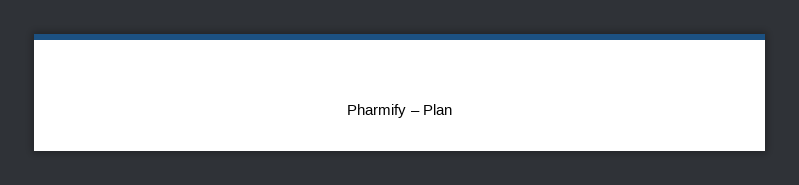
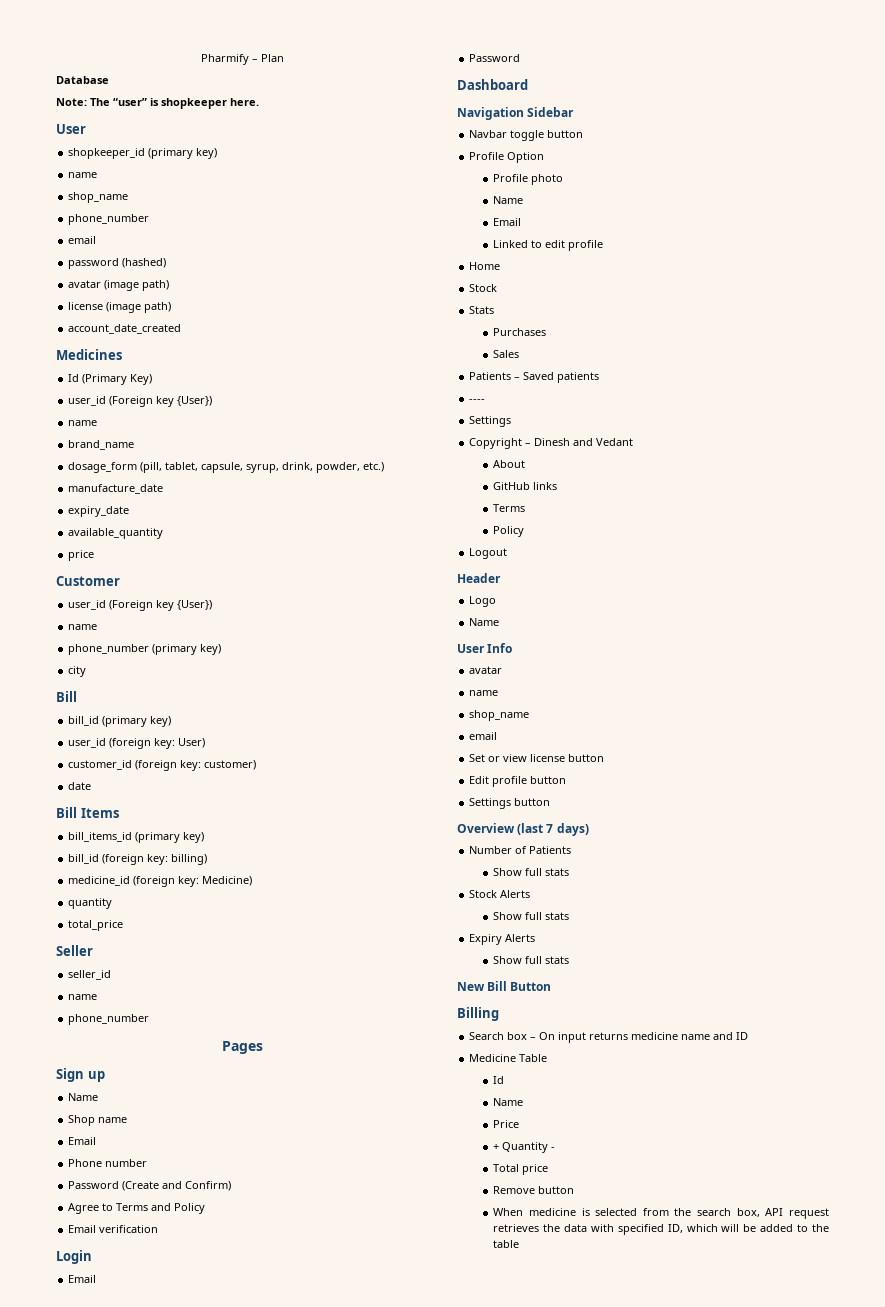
+ Database
+ Note: The “user” is shopkeeper here.
+ User
+ shopkeeper_id (primary key)
+ name
+ shop_name
+ phone_number
+ email
+ password (hashed)
+ avatar (image path)
+ license (image path)
+ account_date_created
+ Medicines
+ Id (Primary Key)
+ user_id (Foreign key {User})
+ name
+ brand_name
+ dosage_form (pill, tablet, capsule, syrup, drink, powder, etc.)
+ manufacture_date
+ expiry_date
+ available_quantity
+ price
+ Customer
+ user_id (Foreign key {User})
+ name
+ phone_number (primary key)
+ city
+ Bill
+ bill_id (primary key)
+ user_id (foreign key: User)
+ customer_id (foreign key: customer)
+ date
+ Bill Items
+ bill_items_id (primary key)
+ bill_id (foreign key: billing)
+ medicine_id (foreign key: Medicine)
+ quantity
+ total_price
+ Seller
+ seller_id
+ name
+ phone_number
+ Pages
+ Sign up
+ Name
+ Shop name
+ Email
+ Phone number
+ Password (Create and Confirm)
+ Agree to Terms and Policy
+ Email verification
+ Login
+ Email
+ Password
+ Dashboard
+ Navigation Sidebar
+ Navbar toggle button
+ Profile Option
+ Profile photo
+ Name
+ Email
+ Linked to edit profile
+ Home
+ Stock
+ Stats
+ Purchases
+ Sales
+ Patients – Saved patients
+ ----
+ Settings
+ Copyright – Dinesh and Vedant
+ About
+ GitHub links
+ Terms
+ Policy
+ Logout
+ Header
+ Logo
+ Name
+ User Info
+ avatar
+ name
+ shop_name
+ email
+ Set or view license button
+ Edit profile button
+ Settings button
+ Overview (last 7 days)
+ Number of Patients
+ Show full stats
+ Stock Alerts
+ Show full stats
+ Expiry Alerts
+ Show full stats
+ New Bill Button
+ Billing
+ Search box – On input returns medicine name and ID
+ Medicine Table
+ Id
+ Name
+ Price
+ + Quantity -
+ Total price
+ Remove button
+ When medicine is selected from the search box, API request retrieves the data with specified ID, which will be added to the table

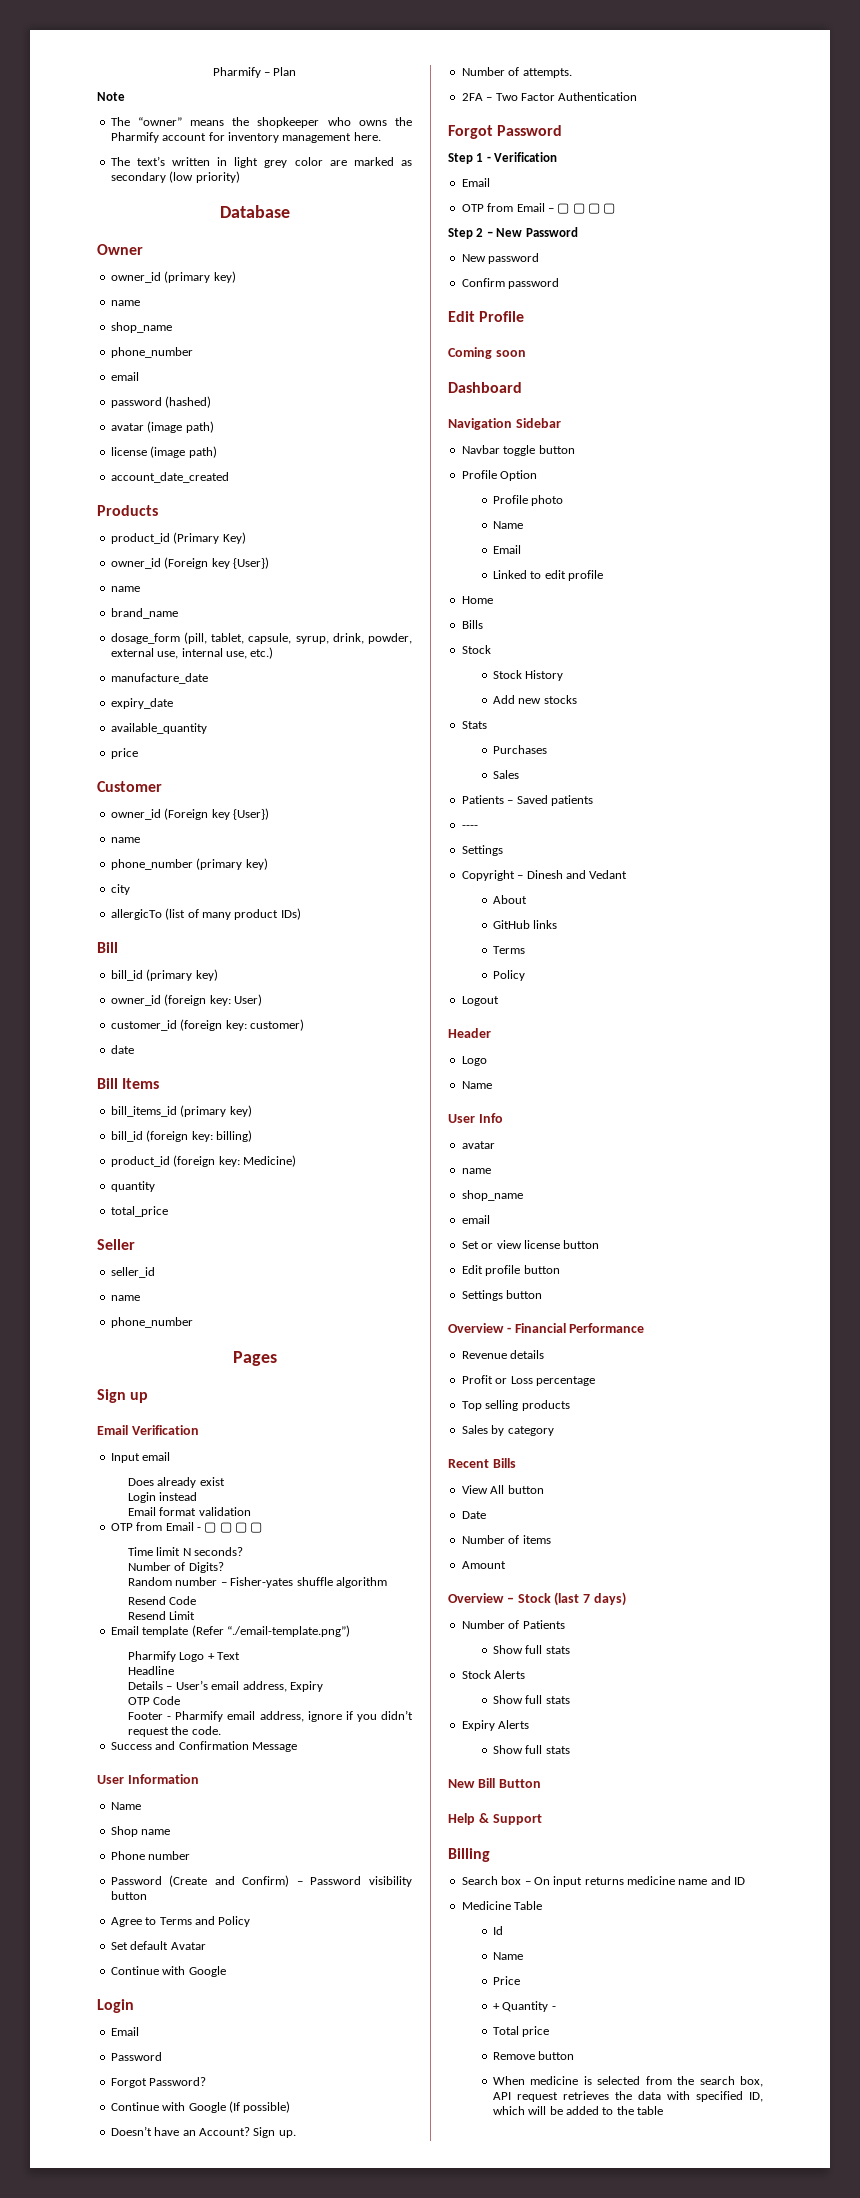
+ Note
+ The “owner” means the shopkeeper who owns the Pharmify account for inventory management here.
+ The text’s written in light grey color are marked as secondary (low priority)
  Database
- Note: The “user” is shopkeeper here.
- User
- shopkeeper_id (primary key)
+ Owner
+ owner_id (primary key)
- Medicines
- Id (Primary Key)
- user_id (Foreign key {User})
+ Products
+ product_id (Primary Key)
+ owner_id (Foreign key {User})
- dosage_form (pill, tablet, capsule, syrup, drink, powder, etc.)
+ dosage_form (pill, tablet, capsule, syrup, drink, powder, external use, internal use, etc.)
  Customer
- user_id (Foreign key {User})
+ owner_id (Foreign key {User})
+ allergicTo (list of many product IDs)
- user_id (foreign key: User)
+ owner_id (foreign key: User)
- medicine_id (foreign key: Medicine)
+ product_id (foreign key: Medicine)
+ Email Verification
+ Input email
+ Does already exist
+ Login instead
+ Email format validation
+ OTP from Email - ▢ ▢ ▢ ▢
+ Time limit N seconds?
+ Number of Digits?
+ Random number – Fisher-yates shuffle algorithm
+ Resend Code
+ Resend Limit
+ Email template (Refer “./email-template.png”)
+ Pharmify Logo + Text
+ Headline
+ Details – User’s email address, Expiry
+ OTP Code
+ Footer - Pharmify email address, ignore if you didn’t request the code.
+ Success and Confirmation Message
+ User Information
  Shop name
- Email
- Password (Create and Confirm)
+ Password (Create and Confirm) – Password visibility button
- Email verification
+ Set default Avatar
+ Continue with Google
  Login
  Email
  Password
+ Forgot Password?
+ Continue with Google (If possible)
+ Doesn’t have an Account? Sign up.
+ Number of attempts.
+ 2FA – Two Factor Authentication
+ Forgot Password
+ Step 1 - Verification
+ Email
+ OTP from Email – ▢ ▢ ▢ ▢
+ Step 2 – New Password
+ New password
+ Confirm password
+ Edit Profile
+ Coming soon
  Home
+ Bills
  Stock
+ Stock History
+ Add new stocks
- Overview (last 7 days)
+ Overview - Financial Performance
+ Revenue details
+ Profit or Loss percentage
+ Top selling products
+ Sales by category
+ Recent Bills
+ View All button
+ Date
+ Number of items
+ Amount
+ Overview – Stock (last 7 days)
+ Help & Support

